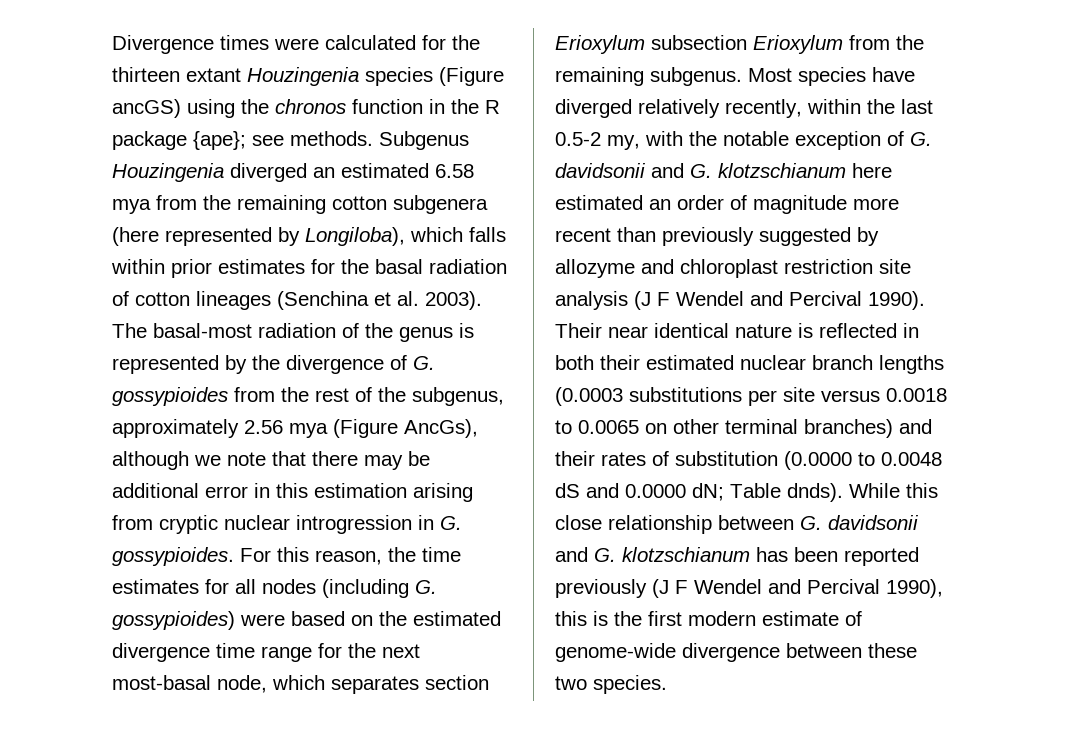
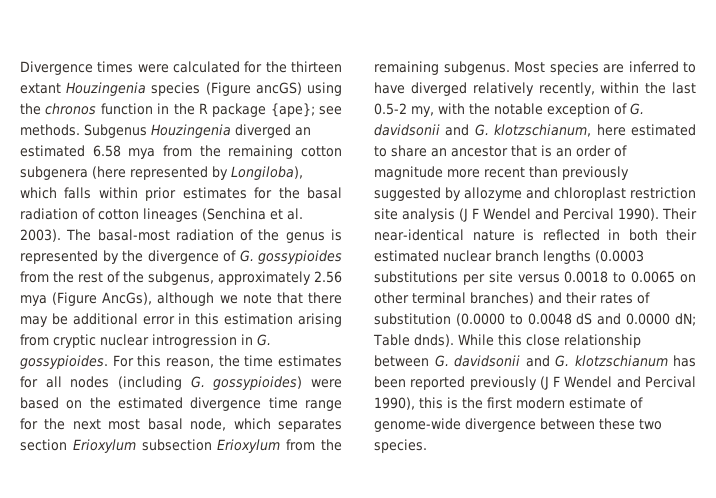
- For this reason, the time estimates for all nodes (including G. gossypioides) were based on the estimated divergence time range for the next most-basal node, which separates section Erioxylum subsection Erioxylum from the remaining subgenus.
+ For this reason, the time estimates for all nodes (including G. gossypioides) were based on the estimated divergence time range for the next most basal node, which separates section Erioxylum subsection Erioxylum from the remaining subgenus.
- Most species have diverged relatively recently, within the last 0.5-2 my, with the notable exception of G. davidsonii and G. klotzschianum here estimated an order of magnitude more recent than previously suggested by allozyme and chloroplast restriction site analysis (J F Wendel and Percival 1990).
+ Most species are inferred to have diverged relatively recently, within the last 0.5-2 my, with the notable exception of G. davidsonii and G. klotzschianum, here estimated to share an ancestor that is an order of magnitude more recent than previously suggested by allozyme and chloroplast restriction site analysis (J F Wendel and Percival 1990).
- Their near identical nature is reflected in both their estimated nuclear branch lengths (0.0003 substitutions per site versus 0.0018 to 0.0065 on other terminal branches) and their rates of substitution (0.0000 to 0.0048 dS and 0.0000 dN; Table dnds).
+ Their near-identical nature is reflected in both their estimated nuclear branch lengths (0.0003 substitutions per site versus 0.0018 to 0.0065 on other terminal branches) and their rates of substitution (0.0000 to 0.0048 dS and 0.0000 dN; Table dnds).

